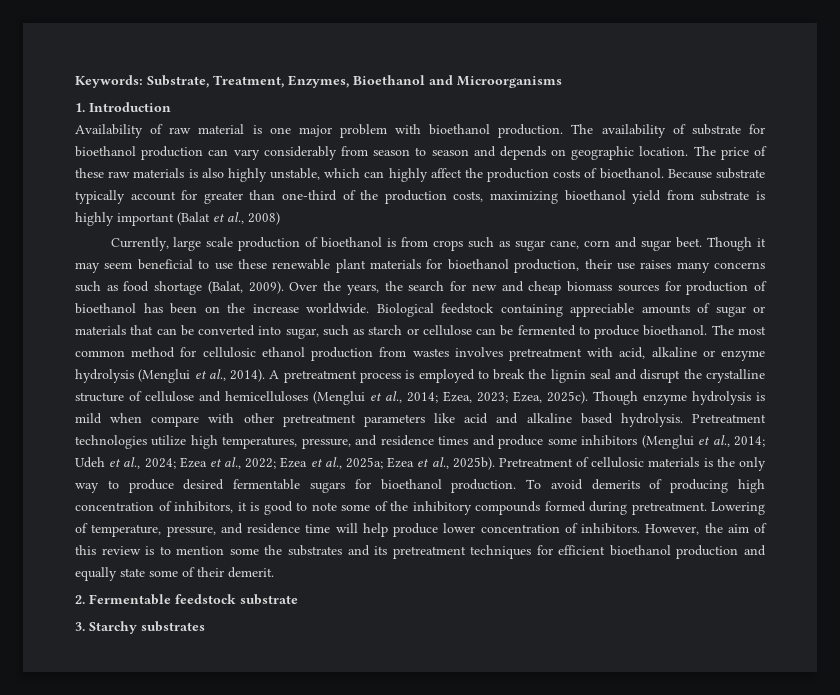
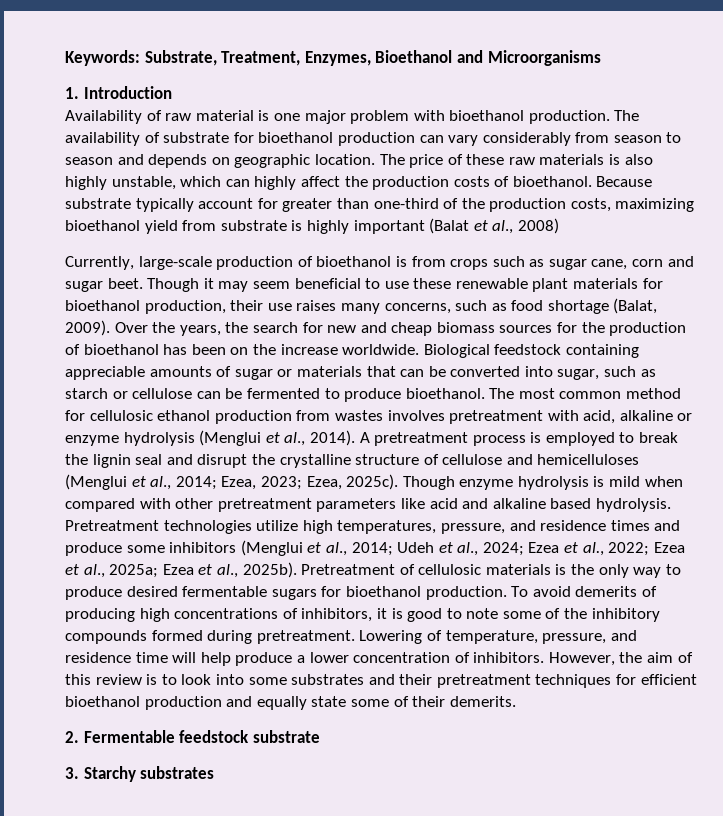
- Currently, large scale production of bioethanol is from crops such as sugar cane, corn and sugar beet.
+ Currently, large-scale production of bioethanol is from crops such as sugar cane, corn and sugar beet.
- Though it may seem beneficial to use these renewable plant materials for bioethanol production, their use raises many concerns such as food shortage (Balat, 2009).
+ Though it may seem beneficial to use these renewable plant materials for bioethanol production, their use raises many concerns, such as food shortage (Balat, 2009).
- Over the years, the search for new and cheap biomass sources for production of bioethanol has been on the increase worldwide.
+ Over the years, the search for new and cheap biomass sources for the production of bioethanol has been on the increase worldwide.
- Though enzyme hydrolysis is mild when compare with other pretreatment parameters like acid and alkaline based hydrolysis.
+ Though enzyme hydrolysis is mild when compared with other pretreatment parameters like acid and alkaline based hydrolysis.
- To avoid demerits of producing high concentration of inhibitors, it is good to note some of the inhibitory compounds formed during pretreatment.
+ To avoid demerits of producing high concentrations of inhibitors, it is good to note some of the inhibitory compounds formed during pretreatment.
- Lowering of temperature, pressure, and residence time will help produce lower concentration of inhibitors.
+ Lowering of temperature, pressure, and residence time will help produce a lower concentration of inhibitors.
- However, the aim of this review is to mention some the substrates and its pretreatment techniques for efficient bioethanol production and equally state some of their demerit.
+ However, the aim of this review is to look into some substrates and their pretreatment techniques for efficient bioethanol production and equally state some of their demerits.

